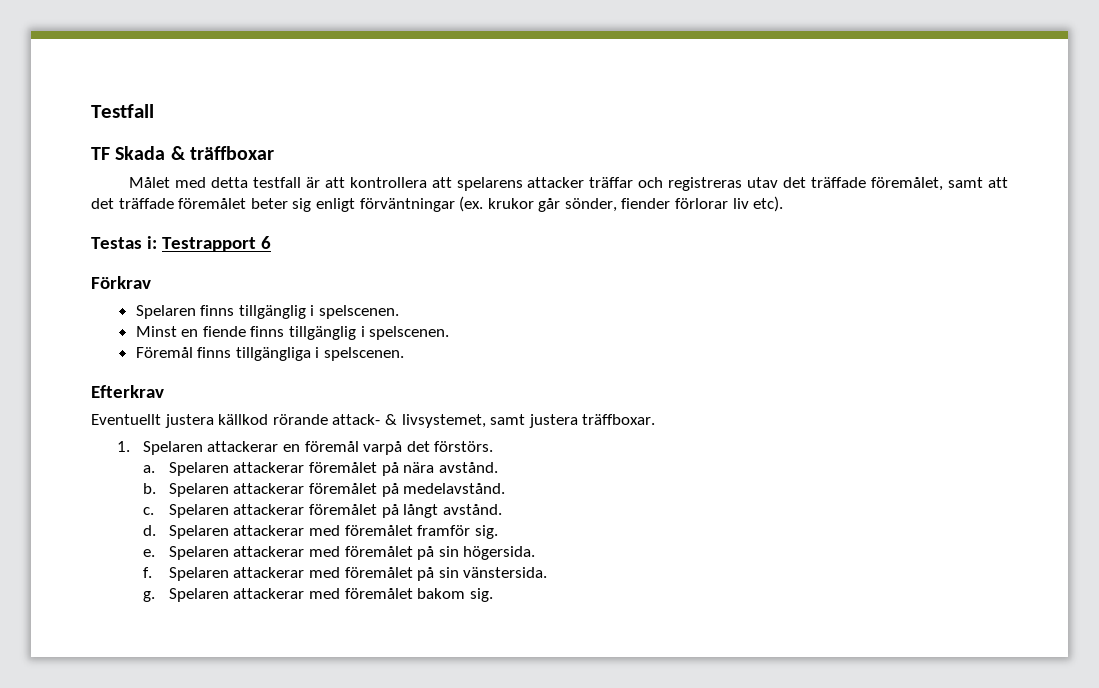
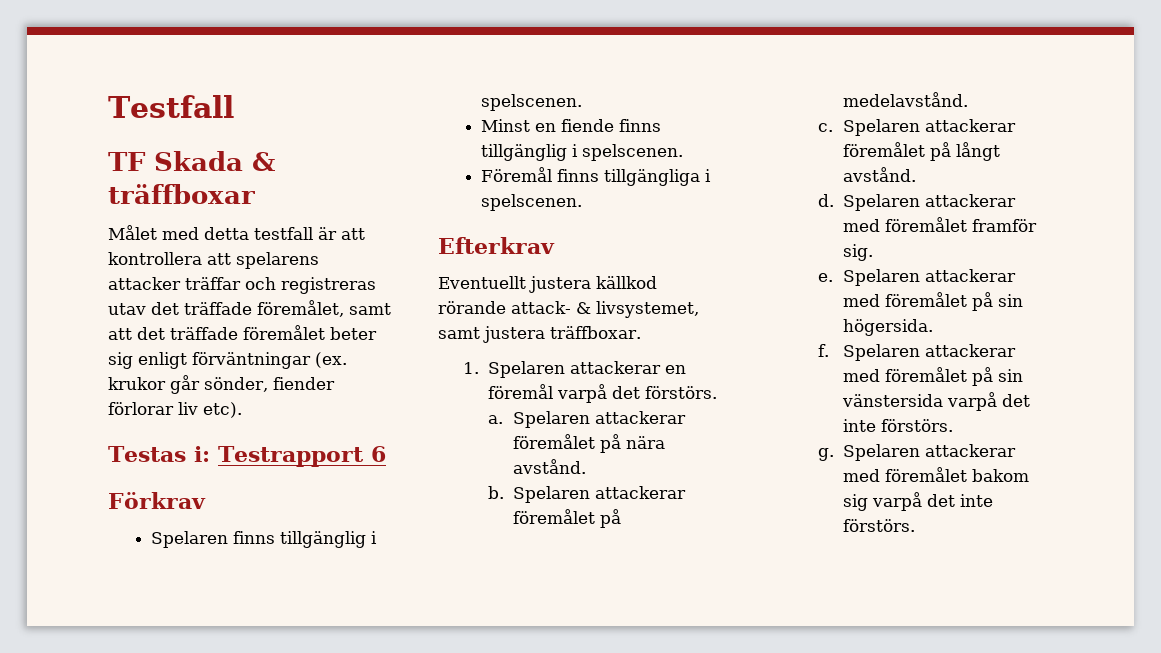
- Spelaren attackerar med föremålet på sin vänstersida.
+ Spelaren attackerar med föremålet på sin vänstersida varpå det inte förstörs.
- Spelaren attackerar med föremålet bakom sig.
+ Spelaren attackerar med föremålet bakom sig varpå det inte förstörs.

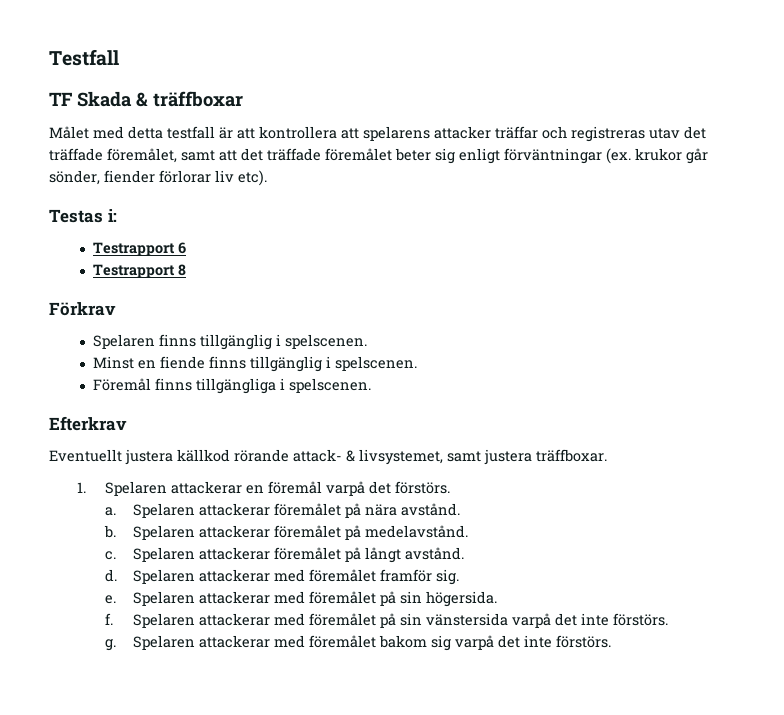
- Testas i: Testrapport 6
+ Testas i:
+ Testrapport 6
+ Testrapport 8

